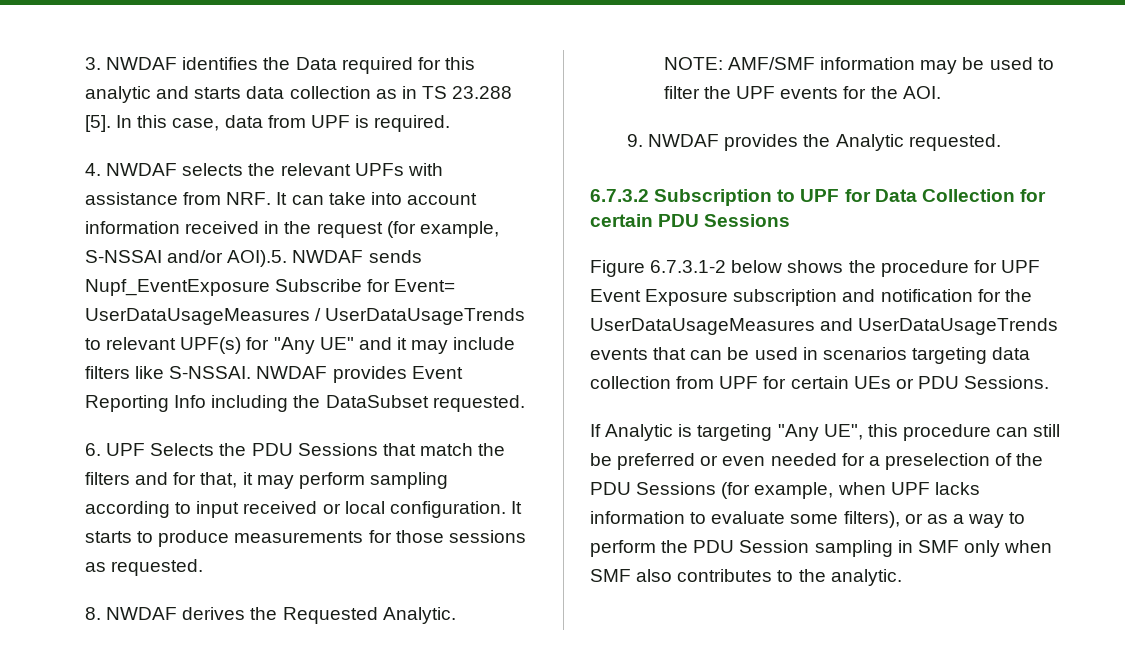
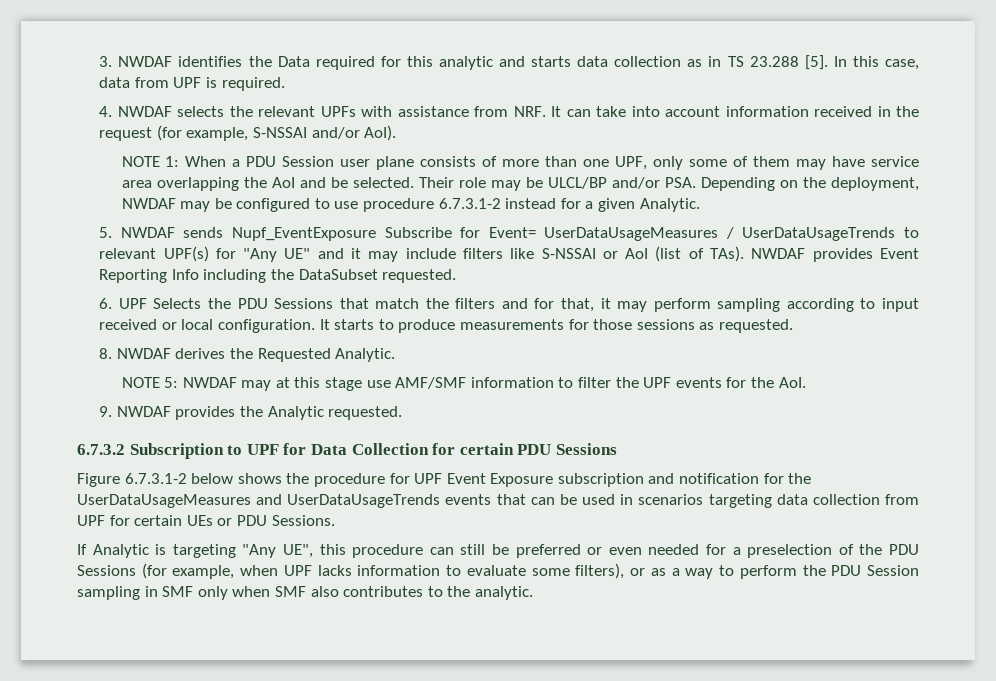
- 4. NWDAF selects the relevant UPFs with assistance from NRF. It can take into account information received in the request (for example, S-NSSAI and/or AOI).5. NWDAF sends Nupf_EventExposure Subscribe for Event= UserDataUsageMeasures / UserDataUsageTrends to relevant UPF(s) for "Any UE" and it may include filters like S-NSSAI.
+ 4. NWDAF selects the relevant UPFs with assistance from NRF. It can take into account information received in the request (for example, S-NSSAI and/or AoI).
+ NOTE 1: When a PDU Session user plane consists of more than one UPF, only some of them may have service area overlapping the AoI and be selected. Their role may be ULCL/BP and/or PSA. Depending on the deployment, NWDAF may be configured to use procedure 6.7.3.1-2 instead for a given Analytic.
+ 5. NWDAF sends Nupf_EventExposure Subscribe for Event= UserDataUsageMeasures / UserDataUsageTrends to relevant UPF(s) for "Any UE" and it may include filters like S-NSSAI or AoI (list of TAs).
- NOTE: AMF/SMF information may be used to filter the UPF events for the AOI.
+ NOTE 5: NWDAF may at this stage use AMF/SMF information to filter the UPF events for the AoI.

